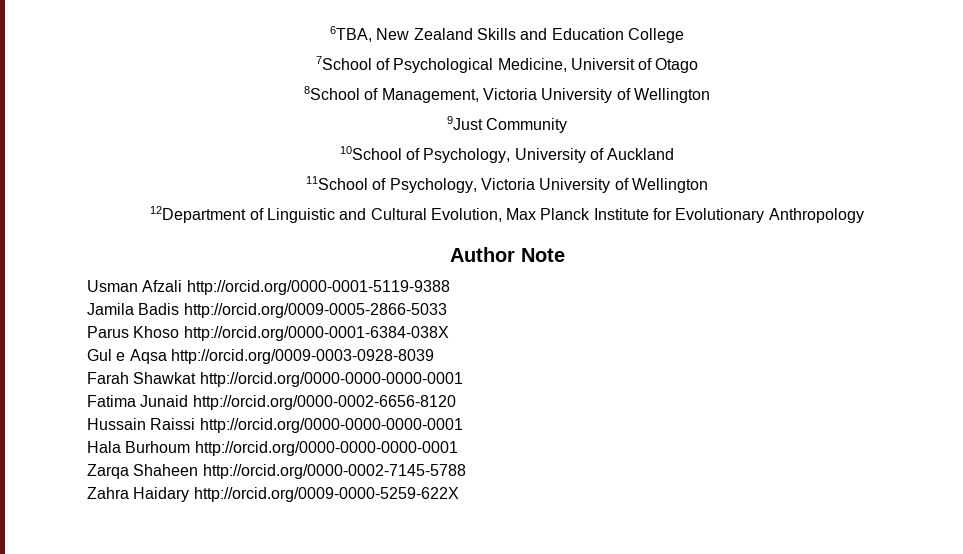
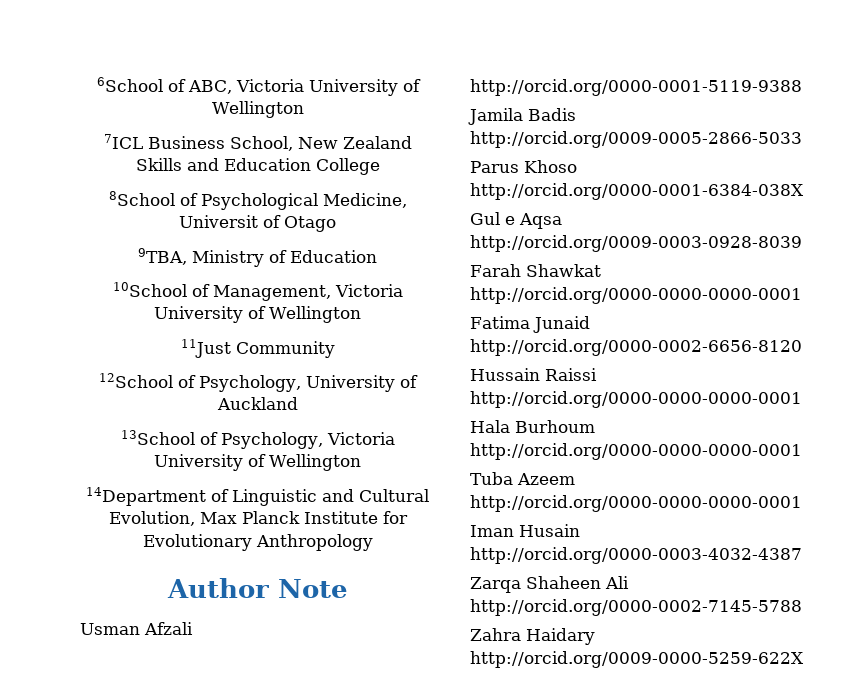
- 6TBA, New Zealand Skills and Education College
+ 6School of ABC, Victoria University of Wellington
+ 7ICL Business School, New Zealand Skills and Education College
- 7School of Psychological Medicine, Universit of Otago
+ 8School of Psychological Medicine, Universit of Otago
- 8School of Management, Victoria University of Wellington
+ 9TBA, Ministry of Education
+ 10School of Management, Victoria University of Wellington
- 9Just Community
+ 11Just Community
- 10School of Psychology, University of Auckland
+ 12School of Psychology, University of Auckland
- 11School of Psychology, Victoria University of Wellington
+ 13School of Psychology, Victoria University of Wellington
- 12Department of Linguistic and Cultural Evolution, Max Planck Institute for Evolutionary Anthropology
+ 14Department of Linguistic and Cultural Evolution, Max Planck Institute for Evolutionary Anthropology
+ Tuba Azeem http://orcid.org/0000-0000-0000-0001
+ Iman Husain http://orcid.org/0000-0003-4032-4387
- Zarqa Shaheen http://orcid.org/0000-0002-7145-5788
+ Zarqa Shaheen Ali http://orcid.org/0000-0002-7145-5788

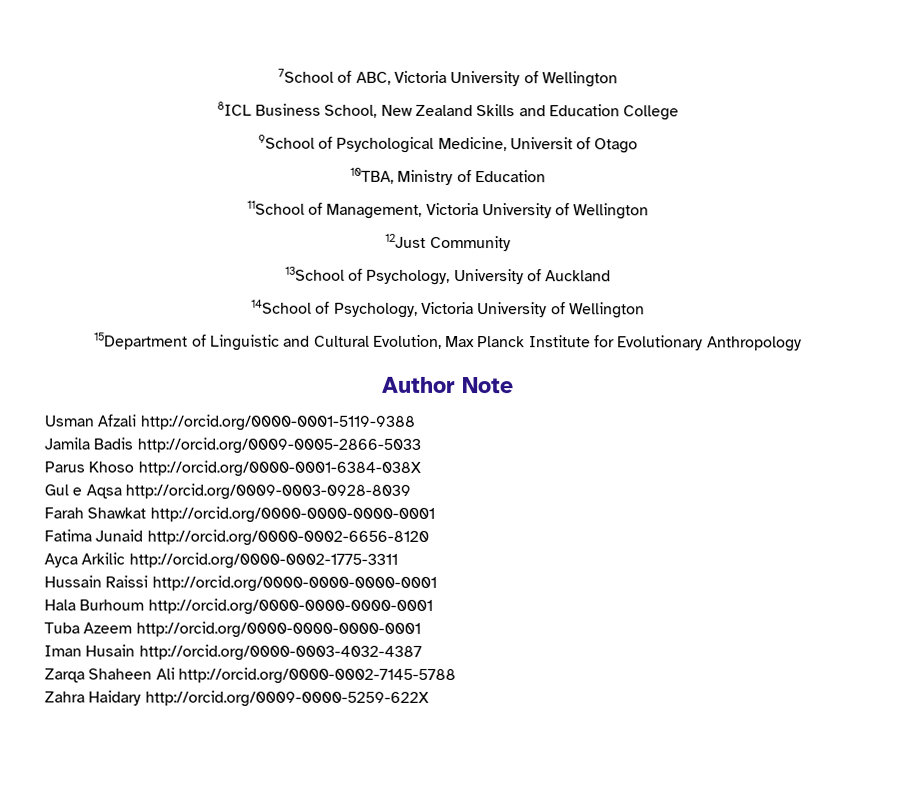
- 6School of ABC, Victoria University of Wellington
+ 7School of ABC, Victoria University of Wellington
- 7ICL Business School, New Zealand Skills and Education College
+ 8ICL Business School, New Zealand Skills and Education College
- 8School of Psychological Medicine, Universit of Otago
+ 9School of Psychological Medicine, Universit of Otago
- 9TBA, Ministry of Education
+ 10TBA, Ministry of Education
- 10School of Management, Victoria University of Wellington
+ 11School of Management, Victoria University of Wellington
- 11Just Community
+ 12Just Community
- 12School of Psychology, University of Auckland
+ 13School of Psychology, University of Auckland
- 13School of Psychology, Victoria University of Wellington
+ 14School of Psychology, Victoria University of Wellington
- 14Department of Linguistic and Cultural Evolution, Max Planck Institute for Evolutionary Anthropology
+ 15Department of Linguistic and Cultural Evolution, Max Planck Institute for Evolutionary Anthropology
+ Ayca Arkilic http://orcid.org/0000-0002-1775-3311

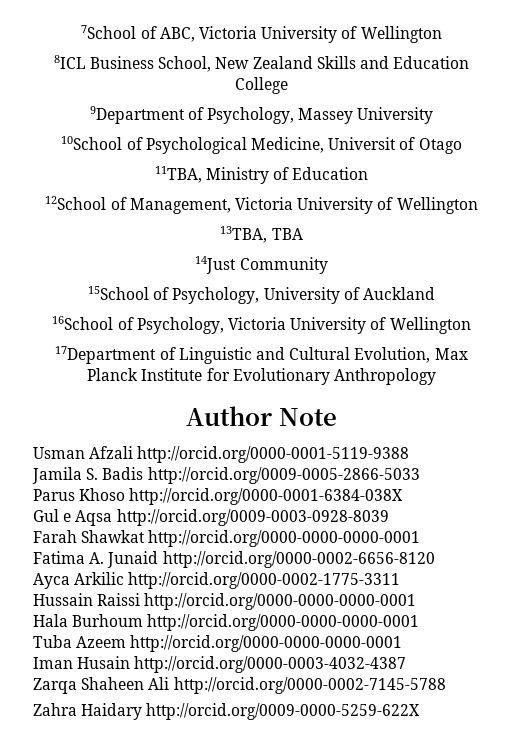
- 9School of Psychological Medicine, Universit of Otago
+ 9Department of Psychology, Massey University
+ 10School of Psychological Medicine, Universit of Otago
- 10TBA, Ministry of Education
+ 11TBA, Ministry of Education
- 11School of Management, Victoria University of Wellington
+ 12School of Management, Victoria University of Wellington
- 12Just Community
+ 13TBA, TBA
+ 14Just Community
- 13School of Psychology, University of Auckland
+ 15School of Psychology, University of Auckland
- 14School of Psychology, Victoria University of Wellington
+ 16School of Psychology, Victoria University of Wellington
- 15Department of Linguistic and Cultural Evolution, Max Planck Institute for Evolutionary Anthropology
+ 17Department of Linguistic and Cultural Evolution, Max Planck Institute for Evolutionary Anthropology
- Jamila Badis http://orcid.org/0009-0005-2866-5033
+ Jamila S. Badis http://orcid.org/0009-0005-2866-5033
- Fatima Junaid http://orcid.org/0000-0002-6656-8120
+ Fatima A. Junaid http://orcid.org/0000-0002-6656-8120

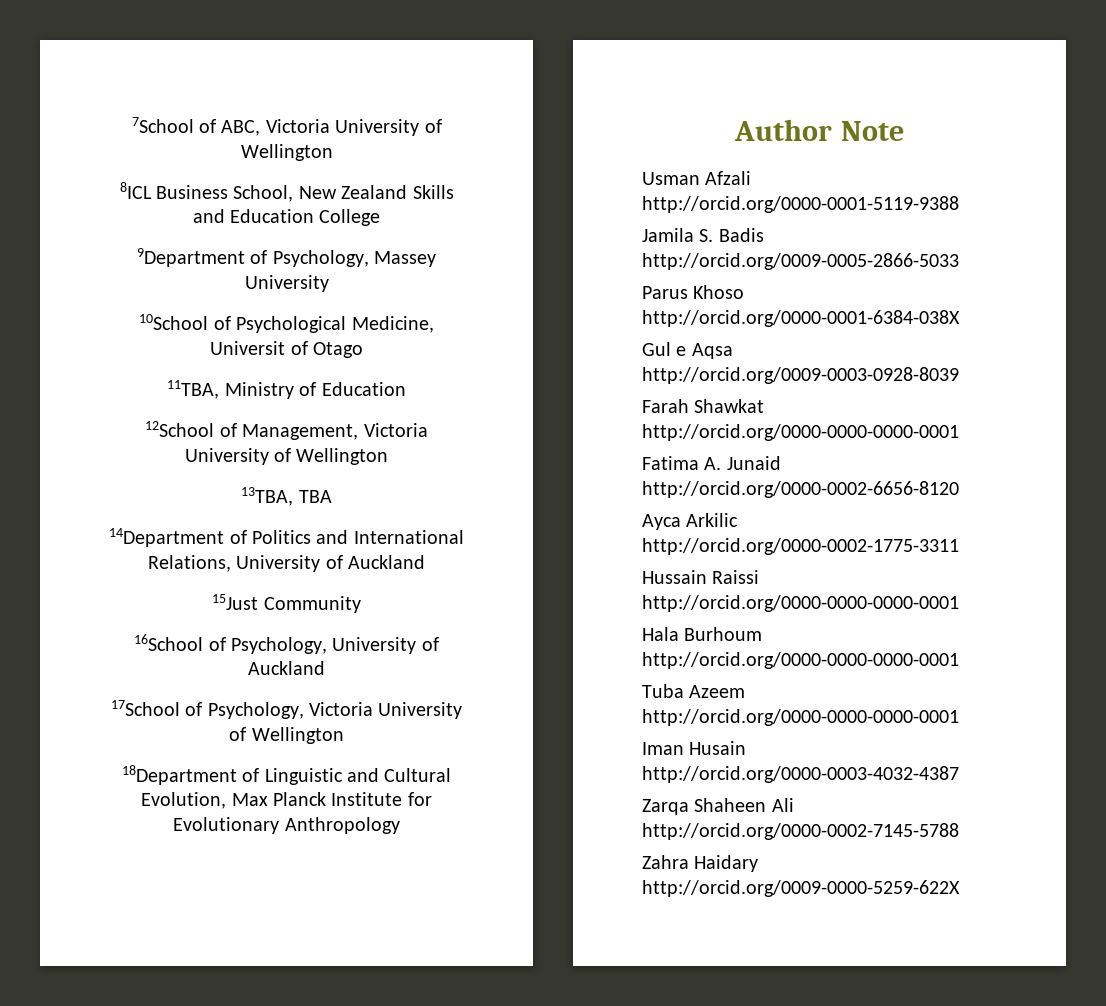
- 14Just Community
+ 14Department of Politics and International Relations, University of Auckland
+ 15Just Community
- 15School of Psychology, University of Auckland
+ 16School of Psychology, University of Auckland
- 16School of Psychology, Victoria University of Wellington
+ 17School of Psychology, Victoria University of Wellington
- 17Department of Linguistic and Cultural Evolution, Max Planck Institute for Evolutionary Anthropology
+ 18Department of Linguistic and Cultural Evolution, Max Planck Institute for Evolutionary Anthropology

